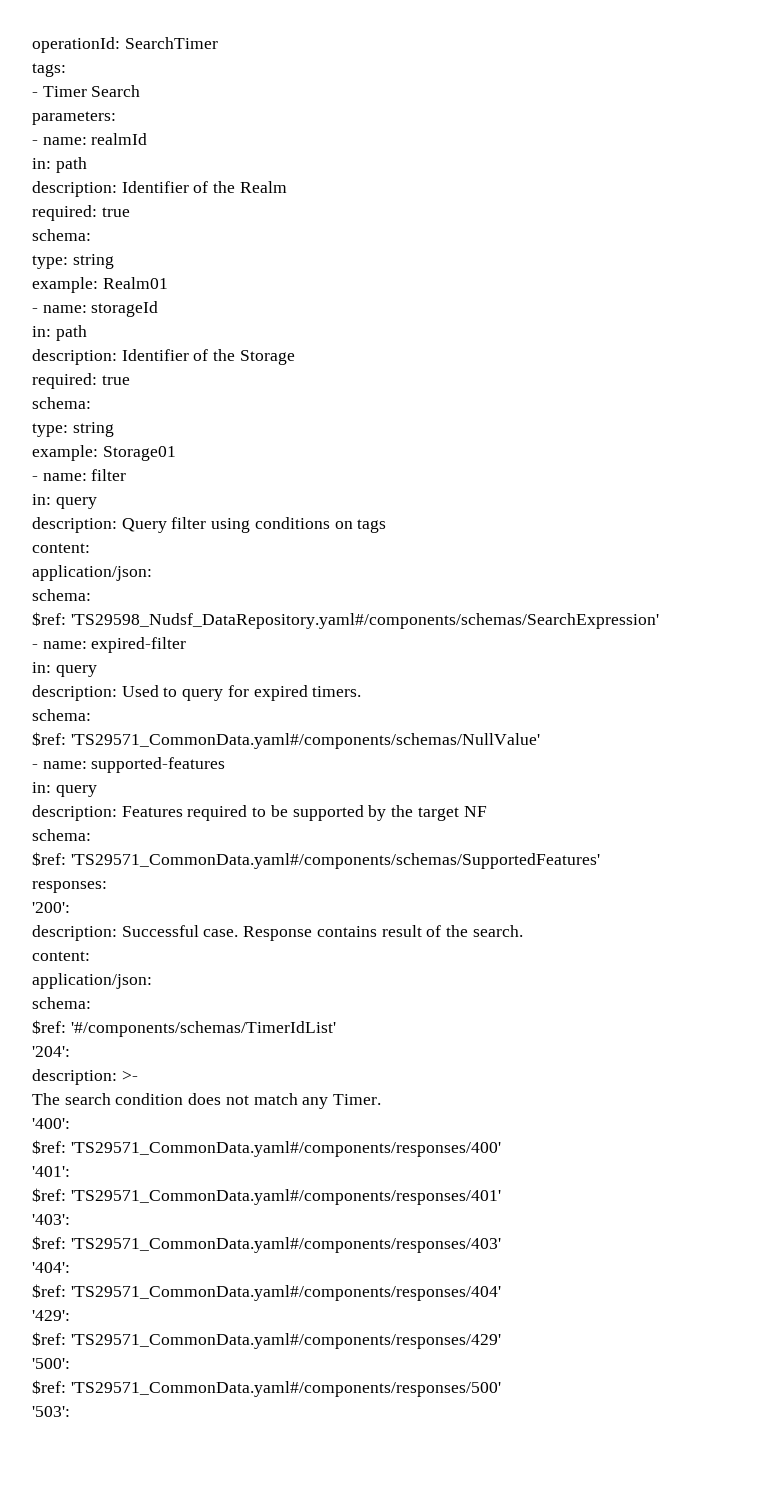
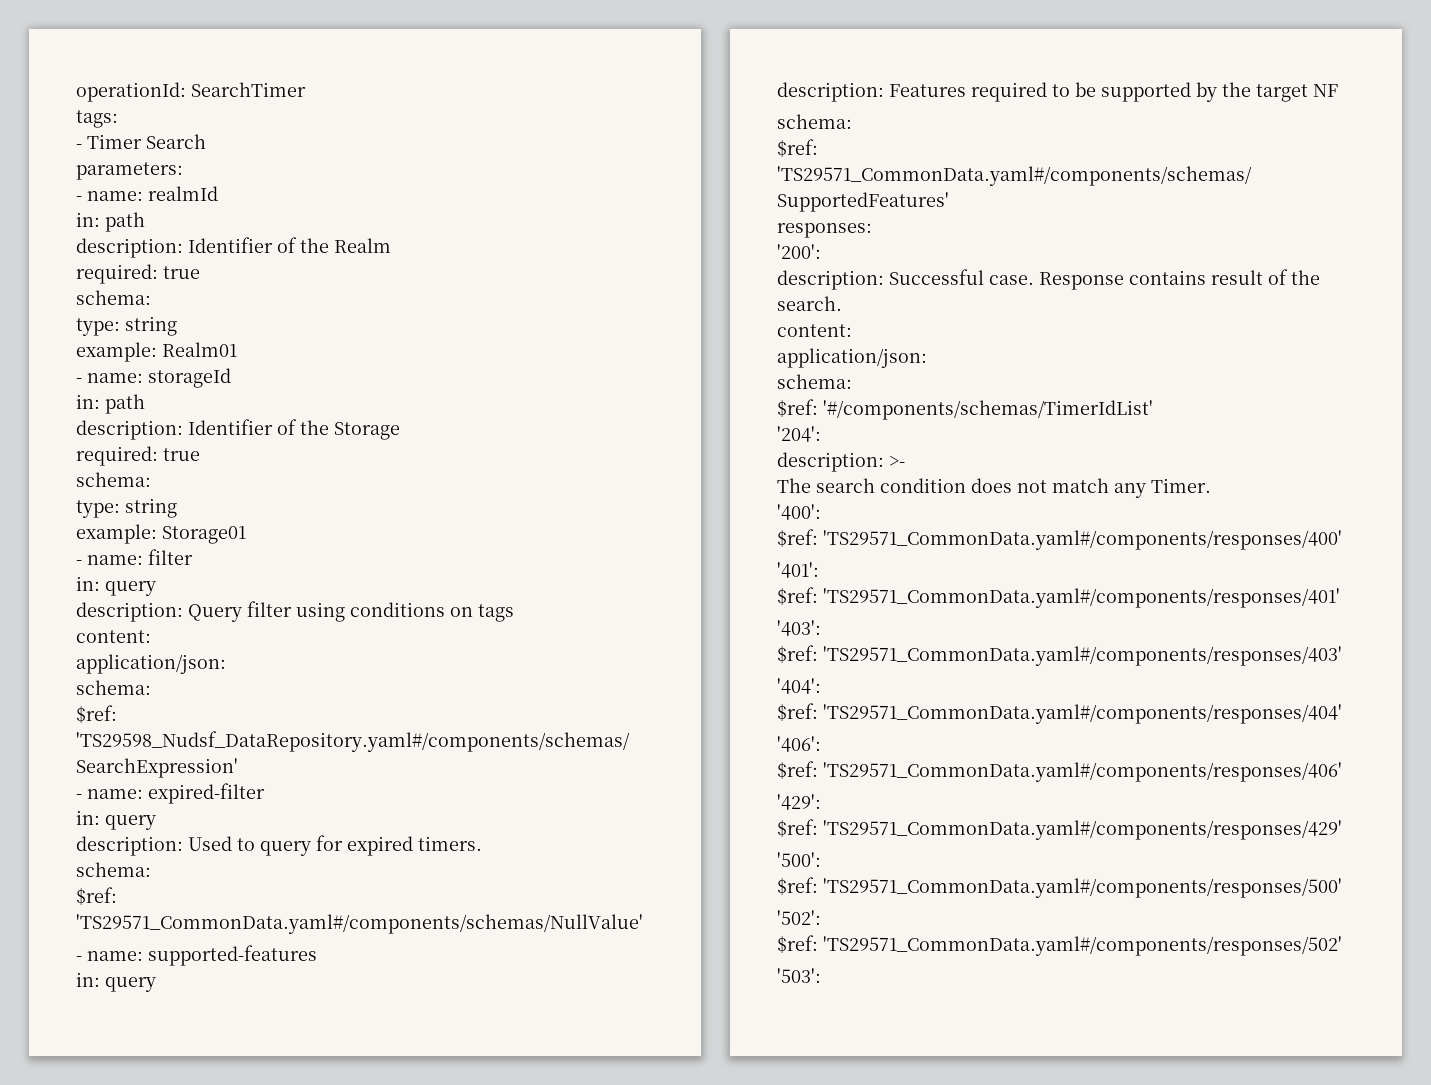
+ '406':
+ $ref: 'TS29571_CommonData.yaml#/components/responses/406'
+ '502':
+ $ref: 'TS29571_CommonData.yaml#/components/responses/502'

